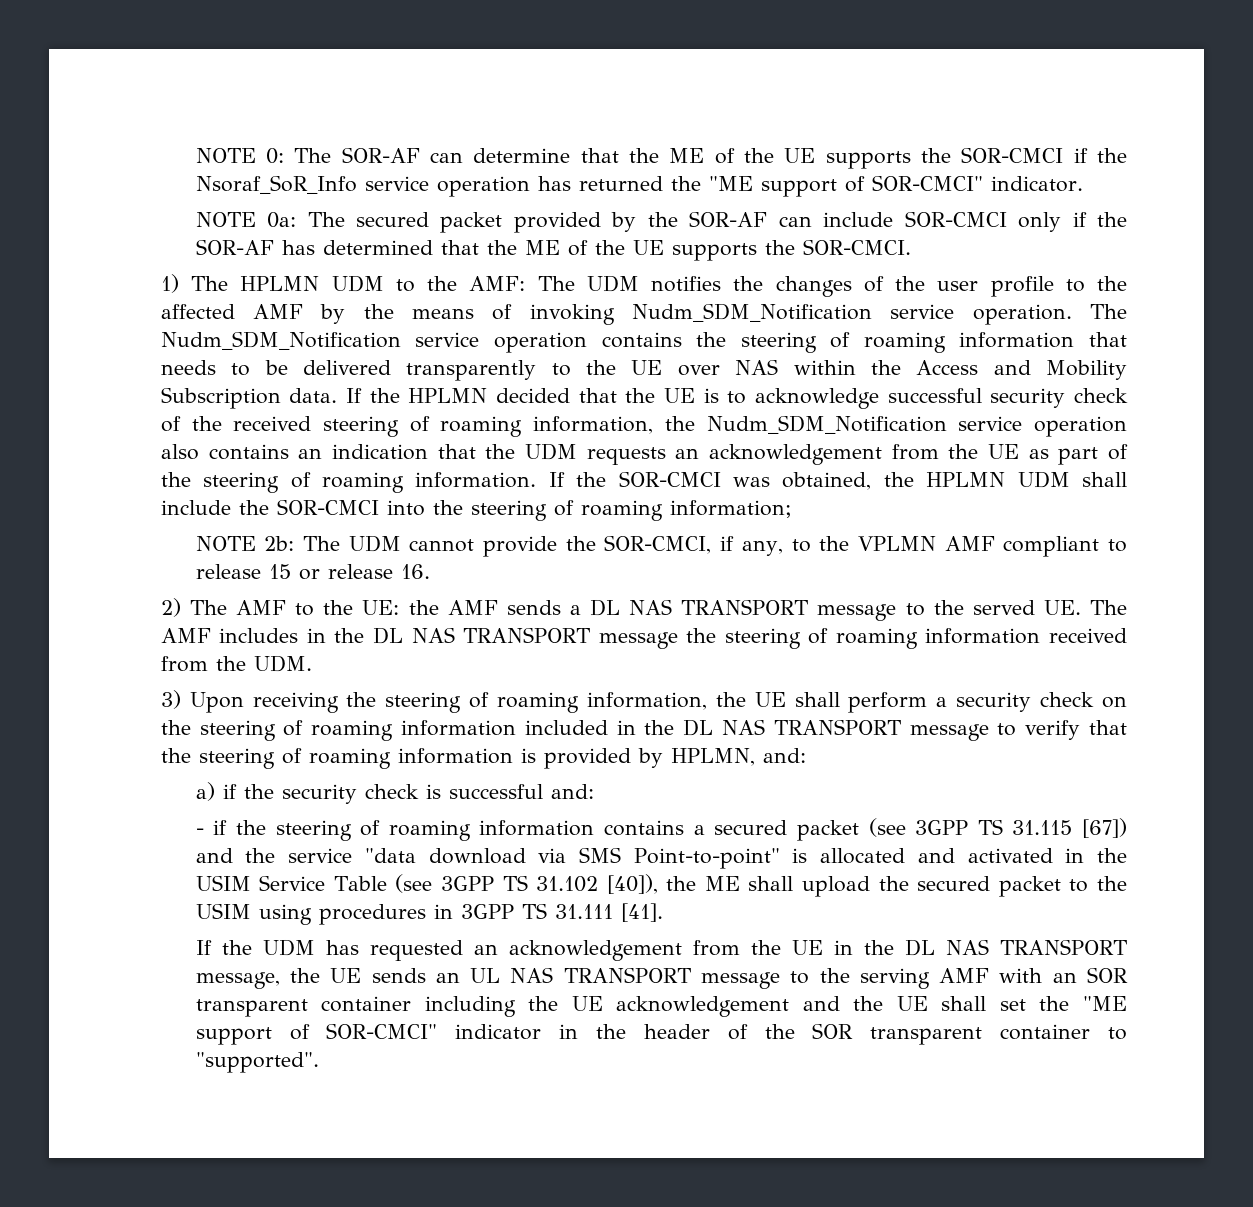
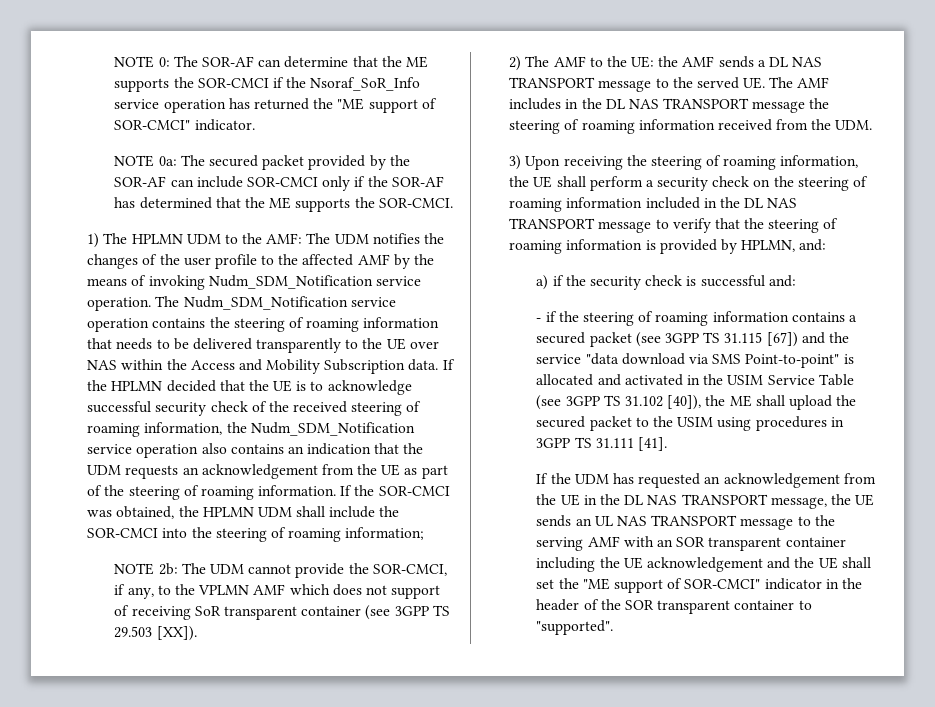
- NOTE 0: The SOR-AF can determine that the ME of the UE supports the SOR-CMCI if the Nsoraf_SoR_Info service operation has returned the "ME support of SOR-CMCI" indicator.
+ NOTE 0: The SOR-AF can determine that the ME supports the SOR-CMCI if the Nsoraf_SoR_Info service operation has returned the "ME support of SOR-CMCI" indicator.
- NOTE 0a: The secured packet provided by the SOR-AF can include SOR-CMCI only if the SOR-AF has determined that the ME of the UE supports the SOR-CMCI.
+ NOTE 0a: The secured packet provided by the SOR-AF can include SOR-CMCI only if the SOR-AF has determined that the ME supports the SOR-CMCI.
- NOTE 2b: The UDM cannot provide the SOR-CMCI, if any, to the VPLMN AMF compliant to release 15 or release 16.
+ NOTE 2b: The UDM cannot provide the SOR-CMCI, if any, to the VPLMN AMF which does not support of receiving SoR transparent container (see 3GPP TS 29.503 [XX]).

